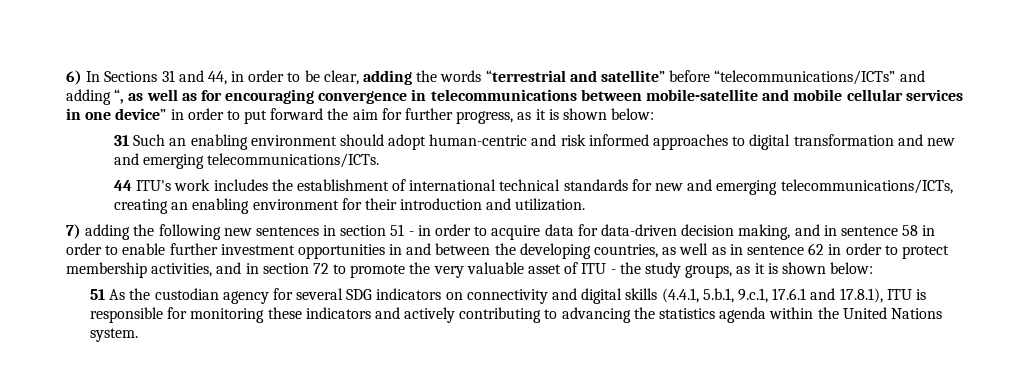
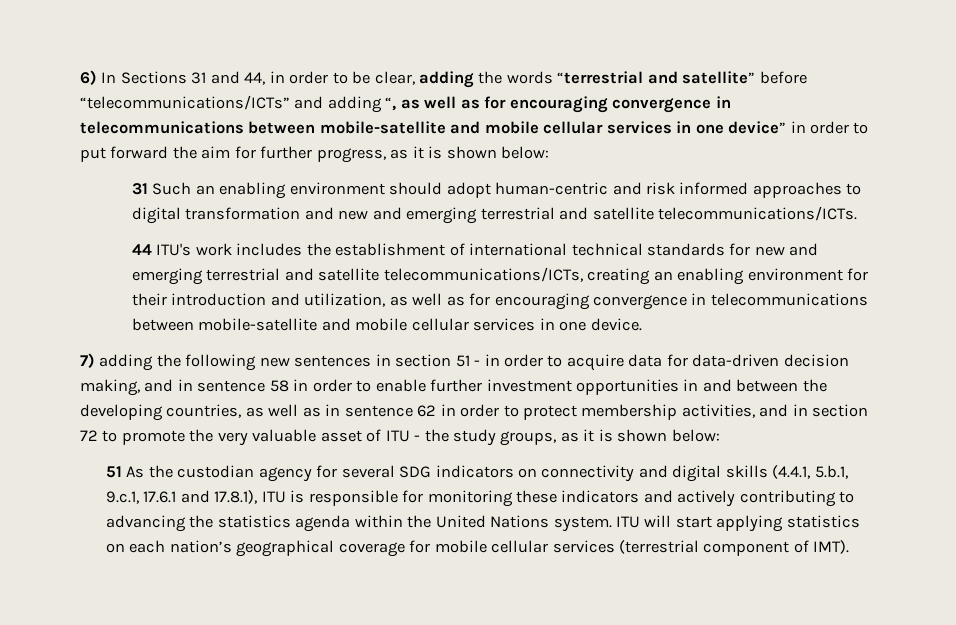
- 31 Such an enabling environment should adopt human-centric and risk informed approaches to digital transformation and new and emerging telecommunications/ICTs.
+ 31 Such an enabling environment should adopt human-centric and risk informed approaches to digital transformation and new and emerging terrestrial and satellite telecommunications/ICTs.
- 44 ITU's work includes the establishment of international technical standards for new and emerging telecommunications/ICTs, creating an enabling environment for their introduction and utilization.
+ 44 ITU's work includes the establishment of international technical standards for new and emerging terrestrial and satellite telecommunications/ICTs, creating an enabling environment for their introduction and utilization, as well as for encouraging convergence in telecommunications between mobile-satellite and mobile cellular services in one device.
+ ITU will start applying statistics on each nation’s geographical coverage for mobile cellular services (terrestrial component of IMT).

